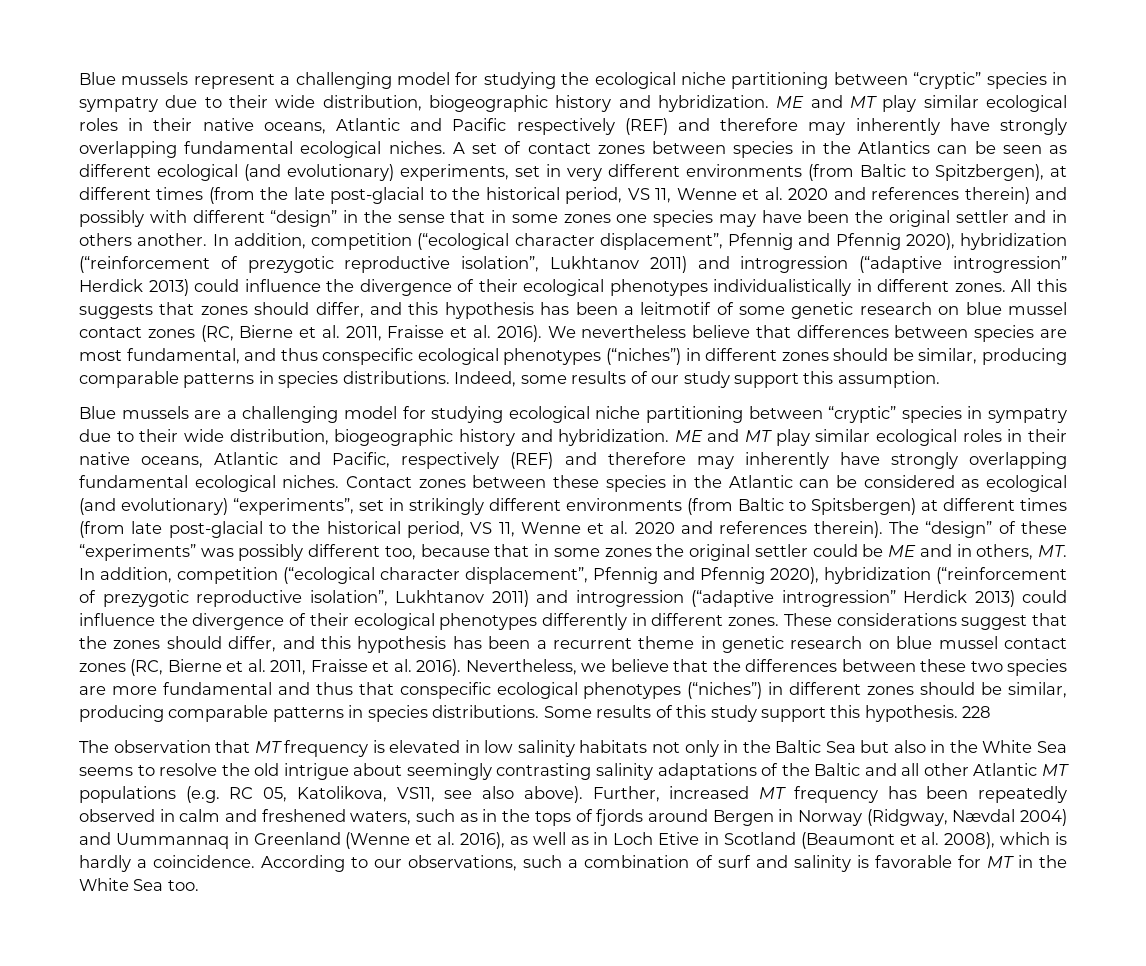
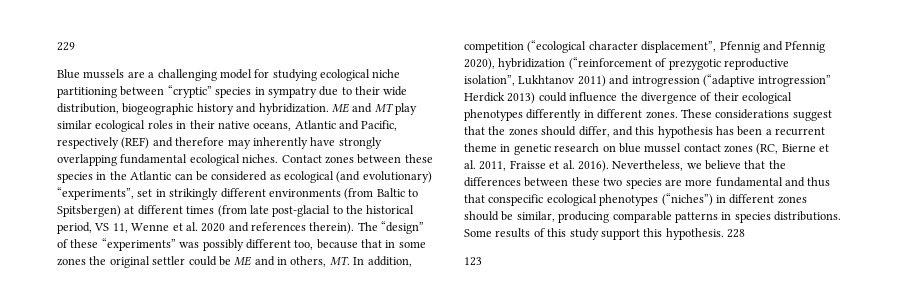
- Blue mussels represent a challenging model for studying the ecological niche partitioning between “cryptic” species in sympatry due to their wide distribution, biogeographic history and hybridization. ME and MT play similar ecological roles in their native oceans, Atlantic and Pacific respectively (REF) and therefore may inherently have strongly overlapping fundamental ecological niches. A set of contact zones between species in the Atlantics can be seen as different ecological (and evolutionary) experiments, set in very different environments (from Baltic to Spitzbergen), at different times (from the late post-glacial to the historical period, VS 11, Wenne et al. 2020 and references therein) and possibly with different “design” in the sense that in some zones one species may have been the original settler and in others another. In addition, competition (“ecological character displacement”, Pfennig and Pfennig 2020), hybridization (“reinforcement of prezygotic reproductive isolation”, Lukhtanov 2011) and introgression (“adaptive introgression” Herdick 2013) could influence the divergence of their ecological phenotypes individualistically in different zones. All this suggests that zones should differ, and this hypothesis has been a leitmotif of some genetic research on blue mussel contact zones (RC, Bierne et al. 2011, Fraisse et al. 2016). We nevertheless believe that differences between species are most fundamental, and thus conspecific ecological phenotypes (“niches”) in different zones should be similar, producing comparable patterns in species distributions. Indeed, some results of our study support this assumption.
+ 229
- The observation that MT frequency is elevated in low salinity habitats not only in the Baltic Sea but also in the White Sea seems to resolve the old intrigue about seemingly contrasting salinity adaptations of the Baltic and all other Atlantic MT populations (e.g. RC 05, Katolikova, VS11, see also above). Further, increased MT frequency has been repeatedly observed in calm and freshened waters, such as in the tops of fjords around Bergen in Norway (Ridgway, Nævdal 2004) and Uummannaq in Greenland (Wenne et al. 2016), as well as in Loch Etive in Scotland (Beaumont et al. 2008), which is hardly a coincidence. According to our observations, such a combination of surf and salinity is favorable for MT in the White Sea too.
+ 123

